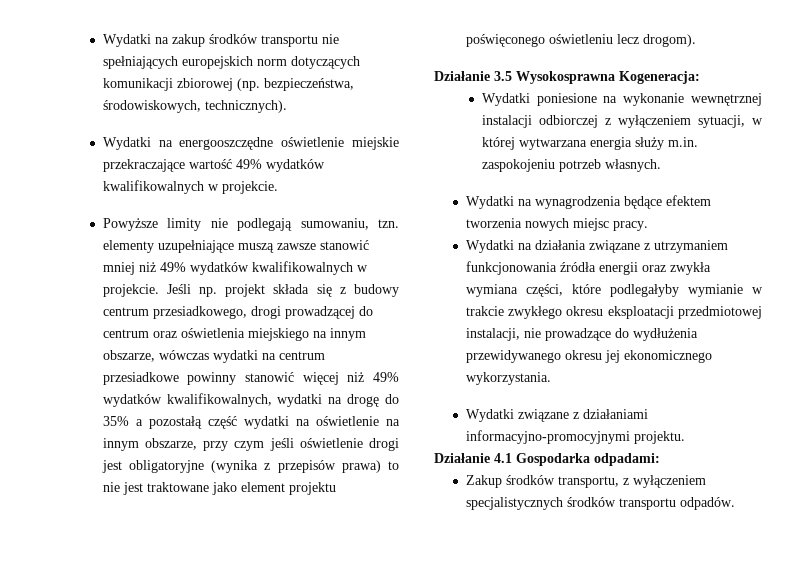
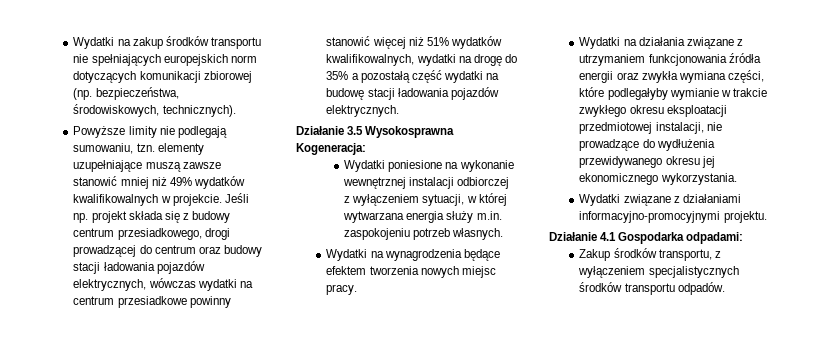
- Wydatki na energooszczędne oświetlenie miejskie przekraczające wartość 49% wydatków kwalifikowalnych w projekcie.
- Jeśli np. projekt składa się z budowy centrum przesiadkowego, drogi prowadzącej do centrum oraz oświetlenia miejskiego na innym obszarze, wówczas wydatki na centrum przesiadkowe powinny stanowić więcej niż 49% wydatków kwalifikowalnych, wydatki na drogę do 35% a pozostałą część wydatki na oświetlenie na innym obszarze, przy czym jeśli oświetlenie drogi jest obligatoryjne (wynika z przepisów prawa) to nie jest traktowane jako element projektu poświęconego oświetleniu lecz drogom).
+ Jeśli np. projekt składa się z budowy centrum przesiadkowego, drogi prowadzącej do centrum oraz budowy stacji ładowania pojazdów elektrycznych, wówczas wydatki na centrum przesiadkowe powinny stanowić więcej niż 51% wydatków kwalifikowalnych, wydatki na drogę do 35% a pozostałą część wydatki na budowę stacji ładowania pojazdów elektrycznych.

